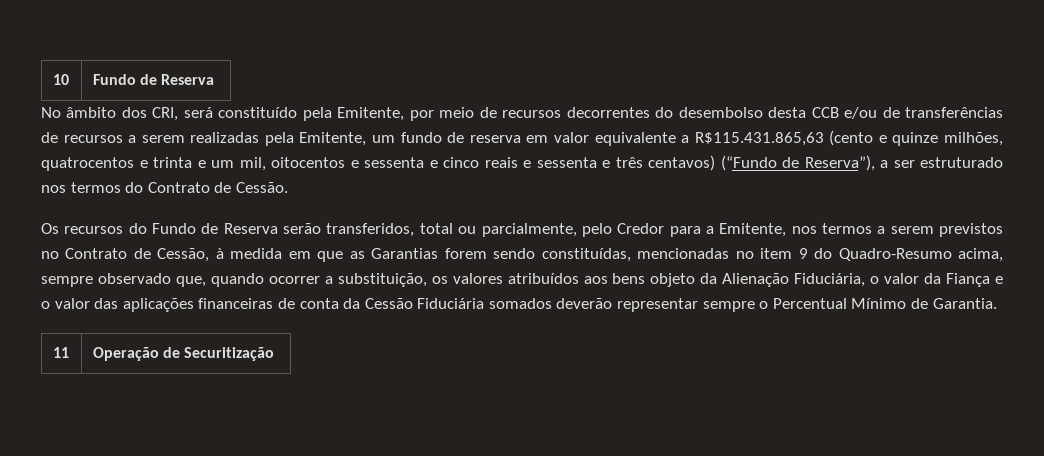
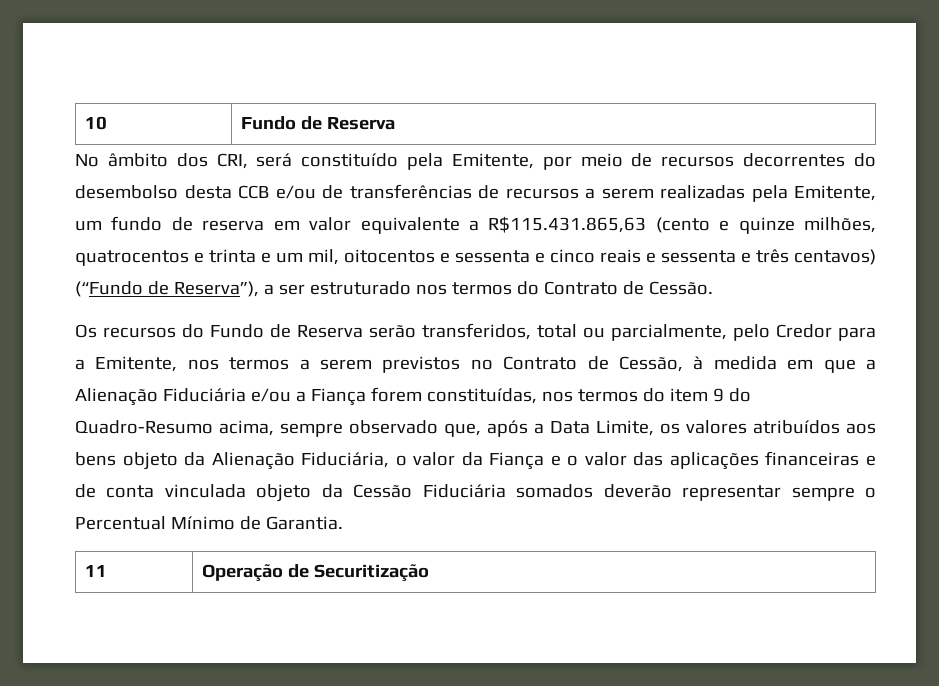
- Os recursos do Fundo de Reserva serão transferidos, total ou parcialmente, pelo Credor para a Emitente, nos termos a serem previstos no Contrato de Cessão, à medida em que as Garantias forem sendo constituídas, mencionadas no item 9 do Quadro-Resumo acima, sempre observado que, quando ocorrer a substituição, os valores atribuídos aos bens objeto da Alienação Fiduciária, o valor da Fiança e o valor das aplicações financeiras de conta da Cessão Fiduciária somados deverão representar sempre o Percentual Mínimo de Garantia.
+ Os recursos do Fundo de Reserva serão transferidos, total ou parcialmente, pelo Credor para a Emitente, nos termos a serem previstos no Contrato de Cessão, à medida em que a Alienação Fiduciária e/ou a Fiança forem constituídas, nos termos do item 9 do Quadro-Resumo acima, sempre observado que, após a Data Limite, os valores atribuídos aos bens objeto da Alienação Fiduciária, o valor da Fiança e o valor das aplicações financeiras e de conta vinculada objeto da Cessão Fiduciária somados deverão representar sempre o Percentual Mínimo de Garantia.

